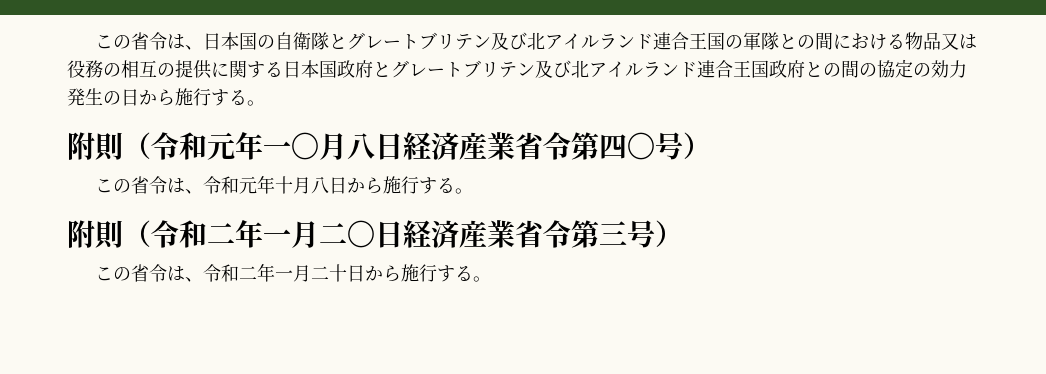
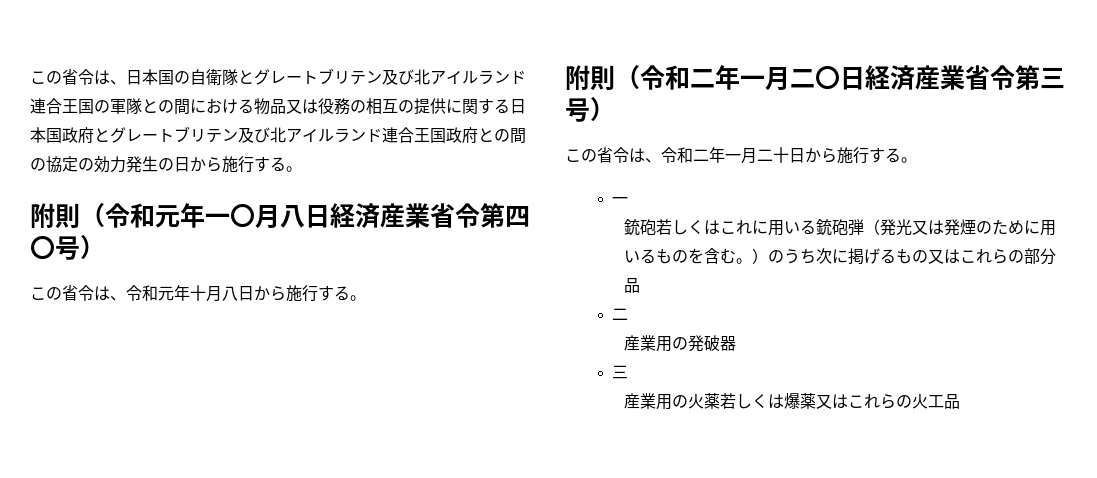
  この省令は、令和二年一月二十日から施行する。
+ 一
+ 銃砲若しくはこれに用いる銃砲弾（発光又は発煙のために用いるものを含む。）のうち次に掲げるもの又はこれらの部分品
+ 二
+ 産業用の発破器
+ 三
+ 産業用の火薬若しくは爆薬又はこれらの火工品

